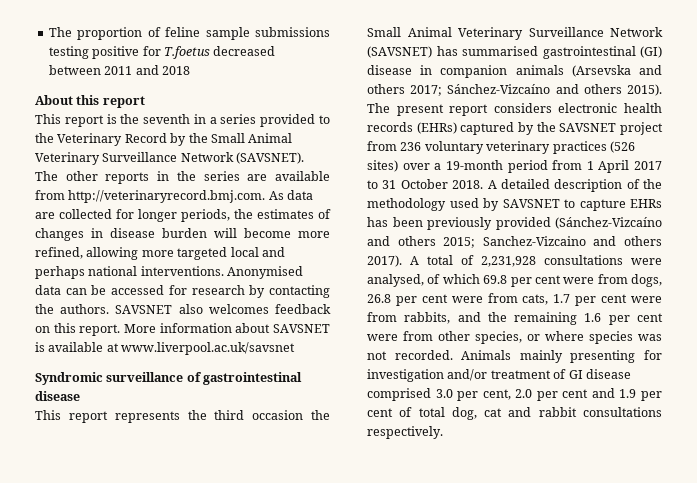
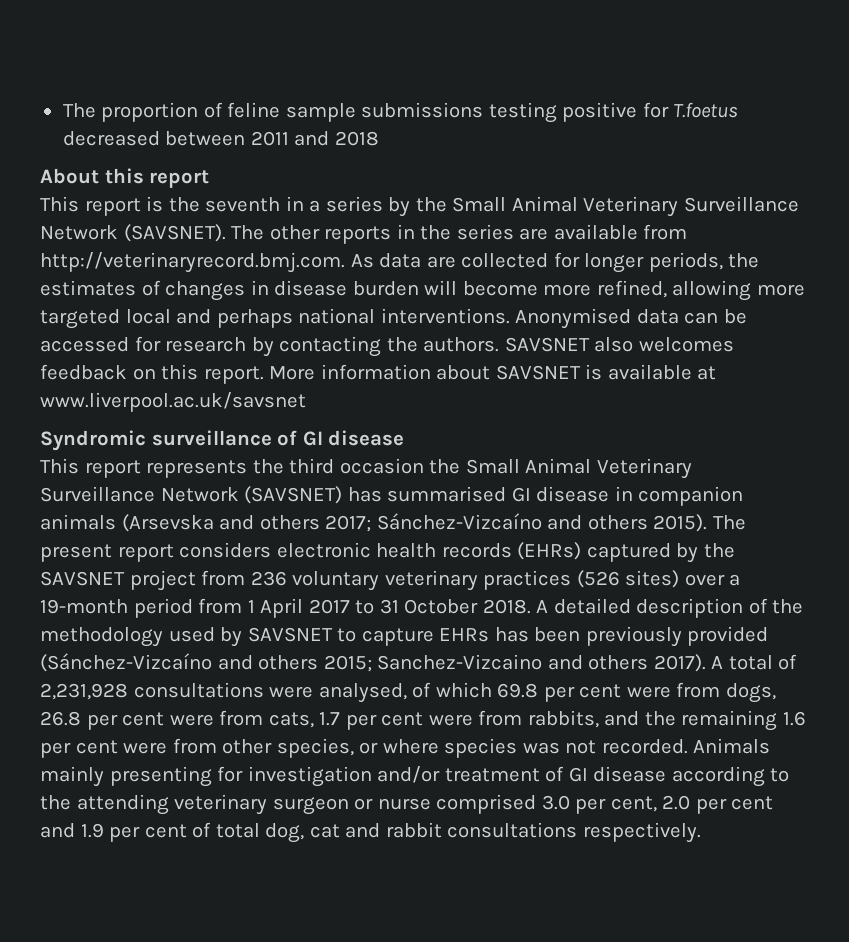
- This report is the seventh in a series provided to the Veterinary Record by the Small Animal Veterinary Surveillance Network (SAVSNET).
+ This report is the seventh in a series by the Small Animal Veterinary Surveillance Network (SAVSNET).
- Syndromic surveillance of gastrointestinal disease
+ Syndromic surveillance of GI disease
- This report represents the third occasion the Small Animal Veterinary Surveillance Network (SAVSNET) has summarised gastrointestinal (GI) disease in companion animals (Arsevska and others 2017; Sánchez-Vizcaíno and others 2015).
+ This report represents the third occasion the Small Animal Veterinary Surveillance Network (SAVSNET) has summarised GI disease in companion animals (Arsevska and others 2017; Sánchez-Vizcaíno and others 2015).
- Animals mainly presenting for investigation and/or treatment of GI disease comprised 3.0 per cent, 2.0 per cent and 1.9 per cent of total dog, cat and rabbit consultations respectively.
+ Animals mainly presenting for investigation and/or treatment of GI disease according to the attending veterinary surgeon or nurse comprised 3.0 per cent, 2.0 per cent and 1.9 per cent of total dog, cat and rabbit consultations respectively.

